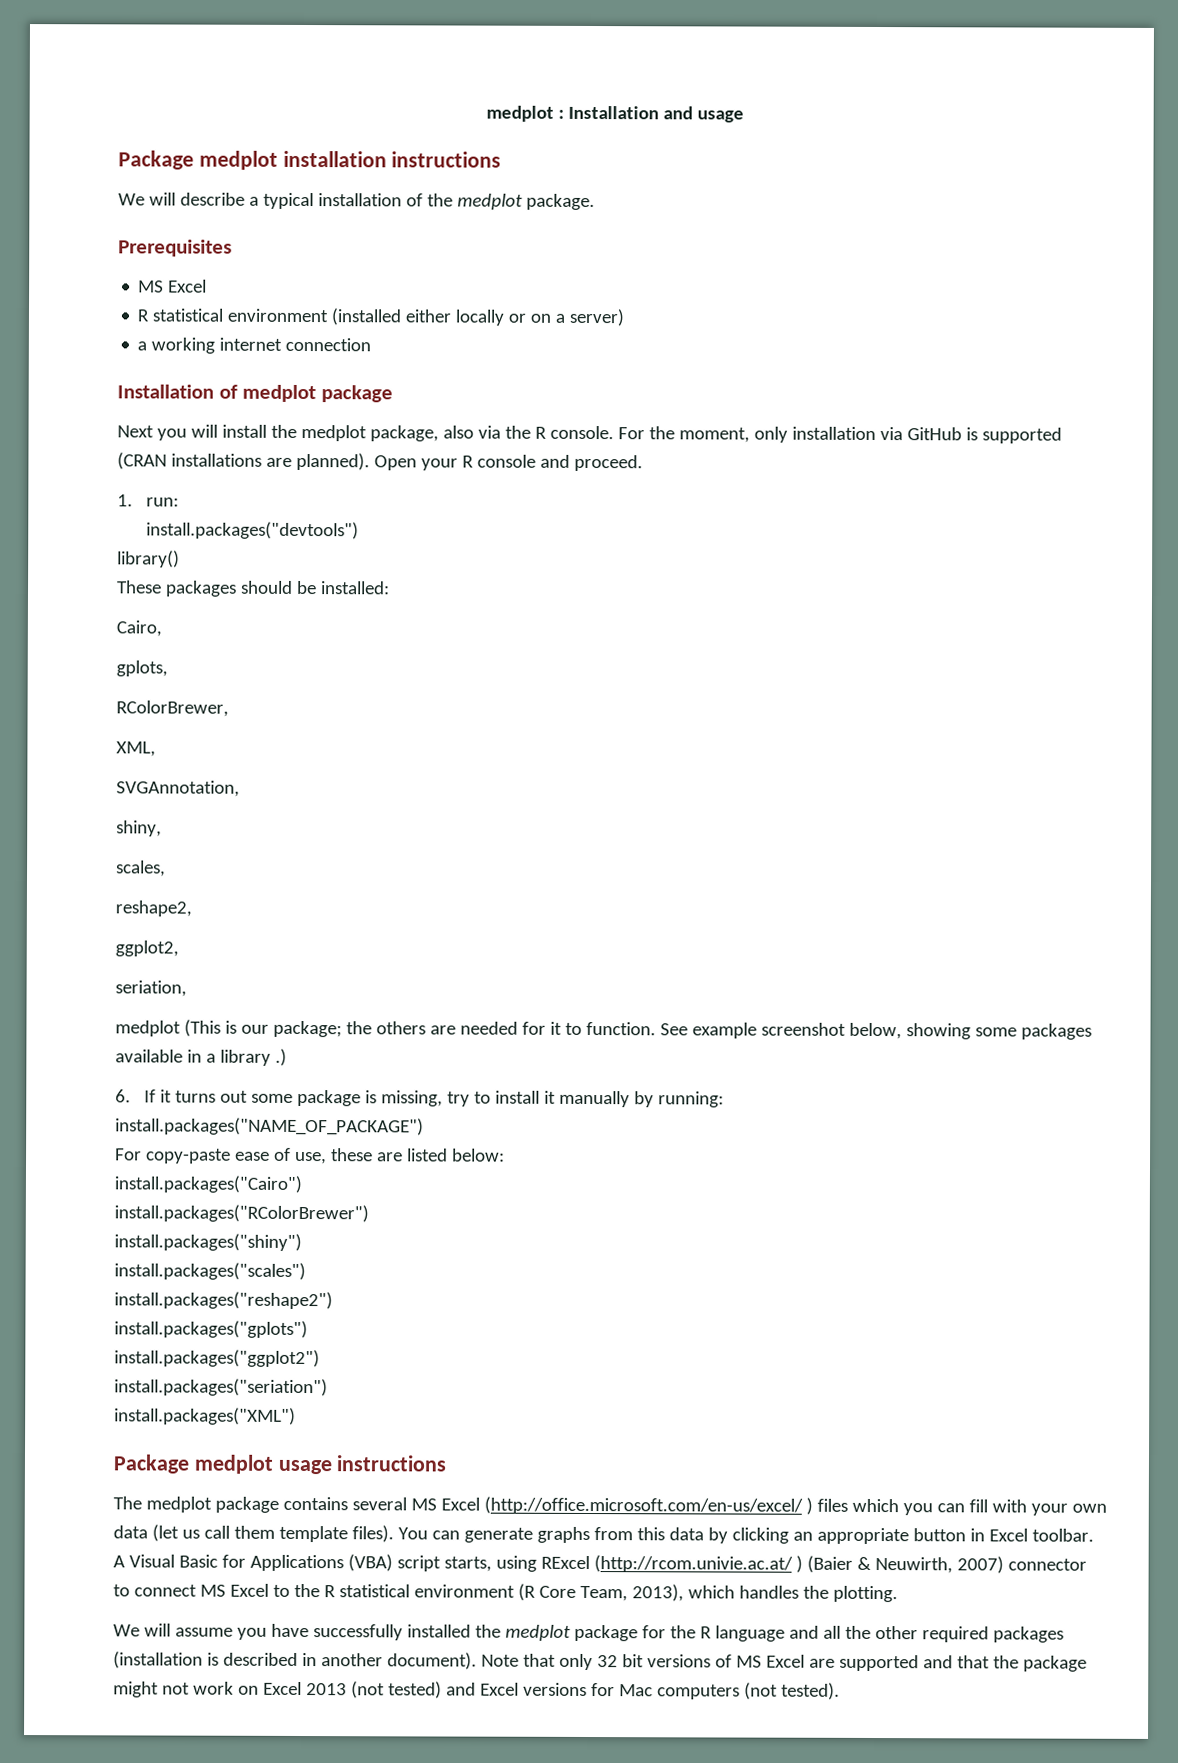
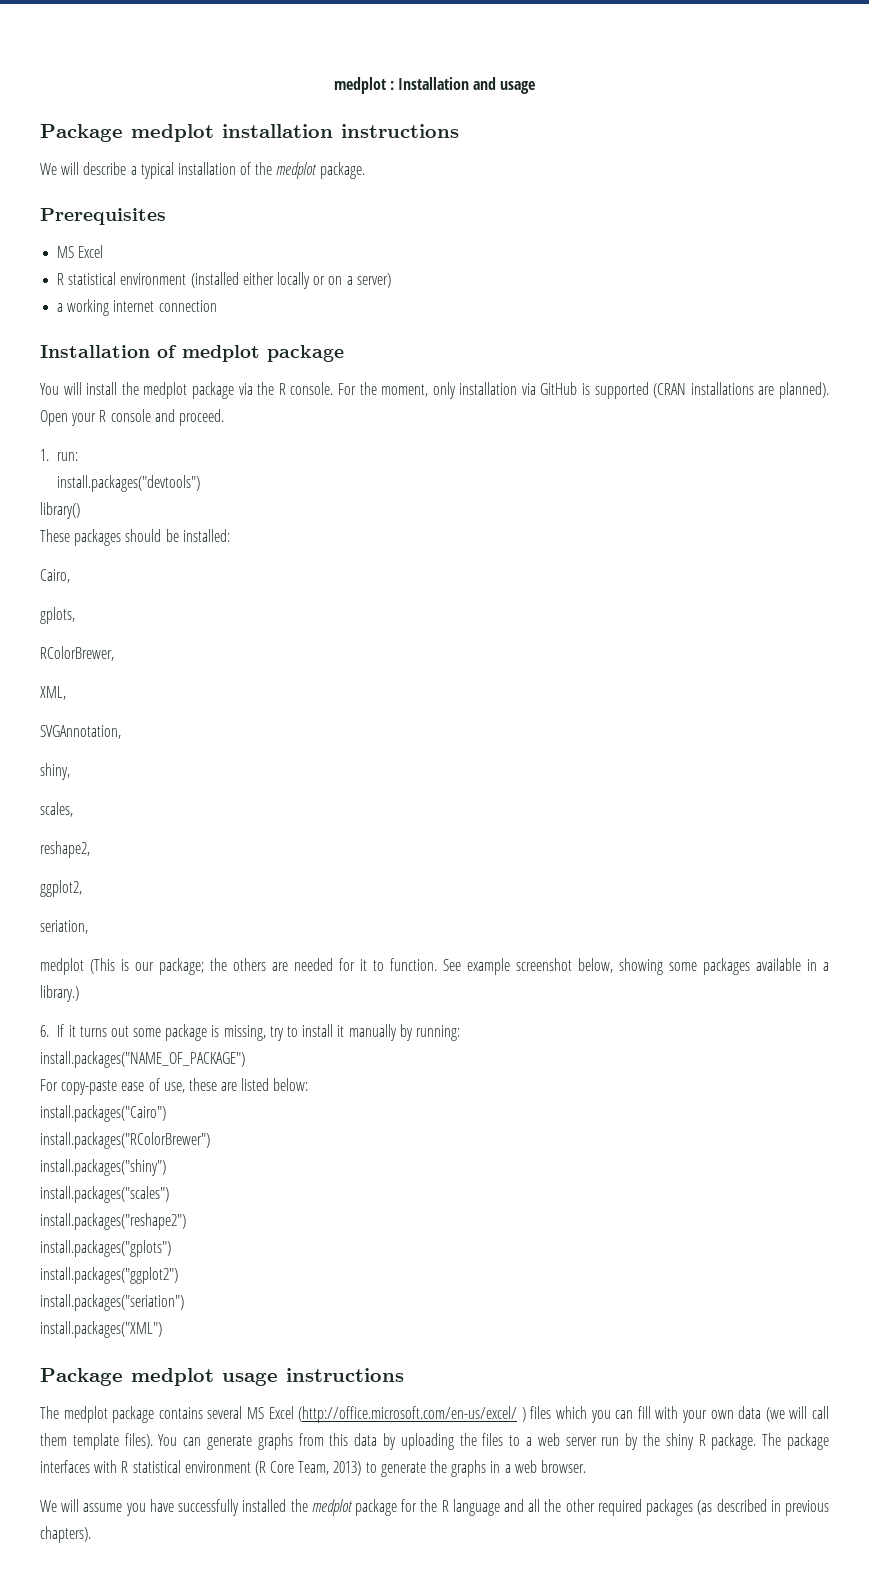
- Next you will install the medplot package, also via the R console.
+ You will install the medplot package via the R console.
- See example screenshot below, showing some packages available in a library .)
+ See example screenshot below, showing some packages available in a library.)
- The medplot package contains several MS Excel (http://office.microsoft.com/en-us/excel/ ) files which you can fill with your own data (let us call them template files).
+ The medplot package contains several MS Excel (http://office.microsoft.com/en-us/excel/ ) files which you can fill with your own data (we will call them template files).
- You can generate graphs from this data by clicking an appropriate button in Excel toolbar. A Visual Basic for Applications (VBA) script starts, using RExcel (http://rcom.univie.ac.at/ ) (Baier & Neuwirth, 2007) connector to connect MS Excel to the R statistical environment (R Core Team, 2013), which handles the plotting.
+ You can generate graphs from this data by uploading the files to a web server run by the shiny R package. The package interfaces with R statistical environment (R Core Team, 2013) to generate the graphs in a web browser.
- We will assume you have successfully installed the medplot package for the R language and all the other required packages (installation is described in another document). Note that only 32 bit versions of MS Excel are supported and that the package might not work on Excel 2013 (not tested) and Excel versions for Mac computers (not tested).
+ We will assume you have successfully installed the medplot package for the R language and all the other required packages (as described in previous chapters).

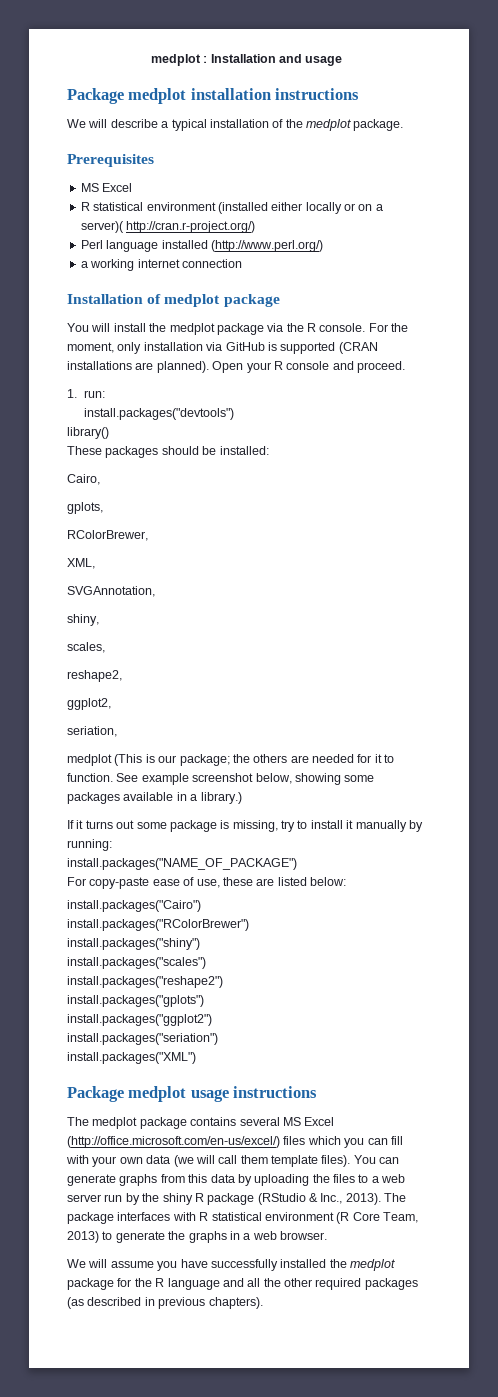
- R statistical environment (installed either locally or on a server)
+ R statistical environment (installed either locally or on a server)( http://cran.r-project.org/)
+ Perl language installed (http://www.perl.org/)
- 6. If it turns out some package is missing, try to install it manually by running:
+ If it turns out some package is missing, try to install it manually by running:
- The medplot package contains several MS Excel (http://office.microsoft.com/en-us/excel/ ) files which you can fill with your own data (we will call them template files).
+ The medplot package contains several MS Excel (http://office.microsoft.com/en-us/excel/) files which you can fill with your own data (we will call them template files).
- You can generate graphs from this data by uploading the files to a web server run by the shiny R package.
+ You can generate graphs from this data by uploading the files to a web server run by the shiny R package (RStudio & Inc., 2013).

